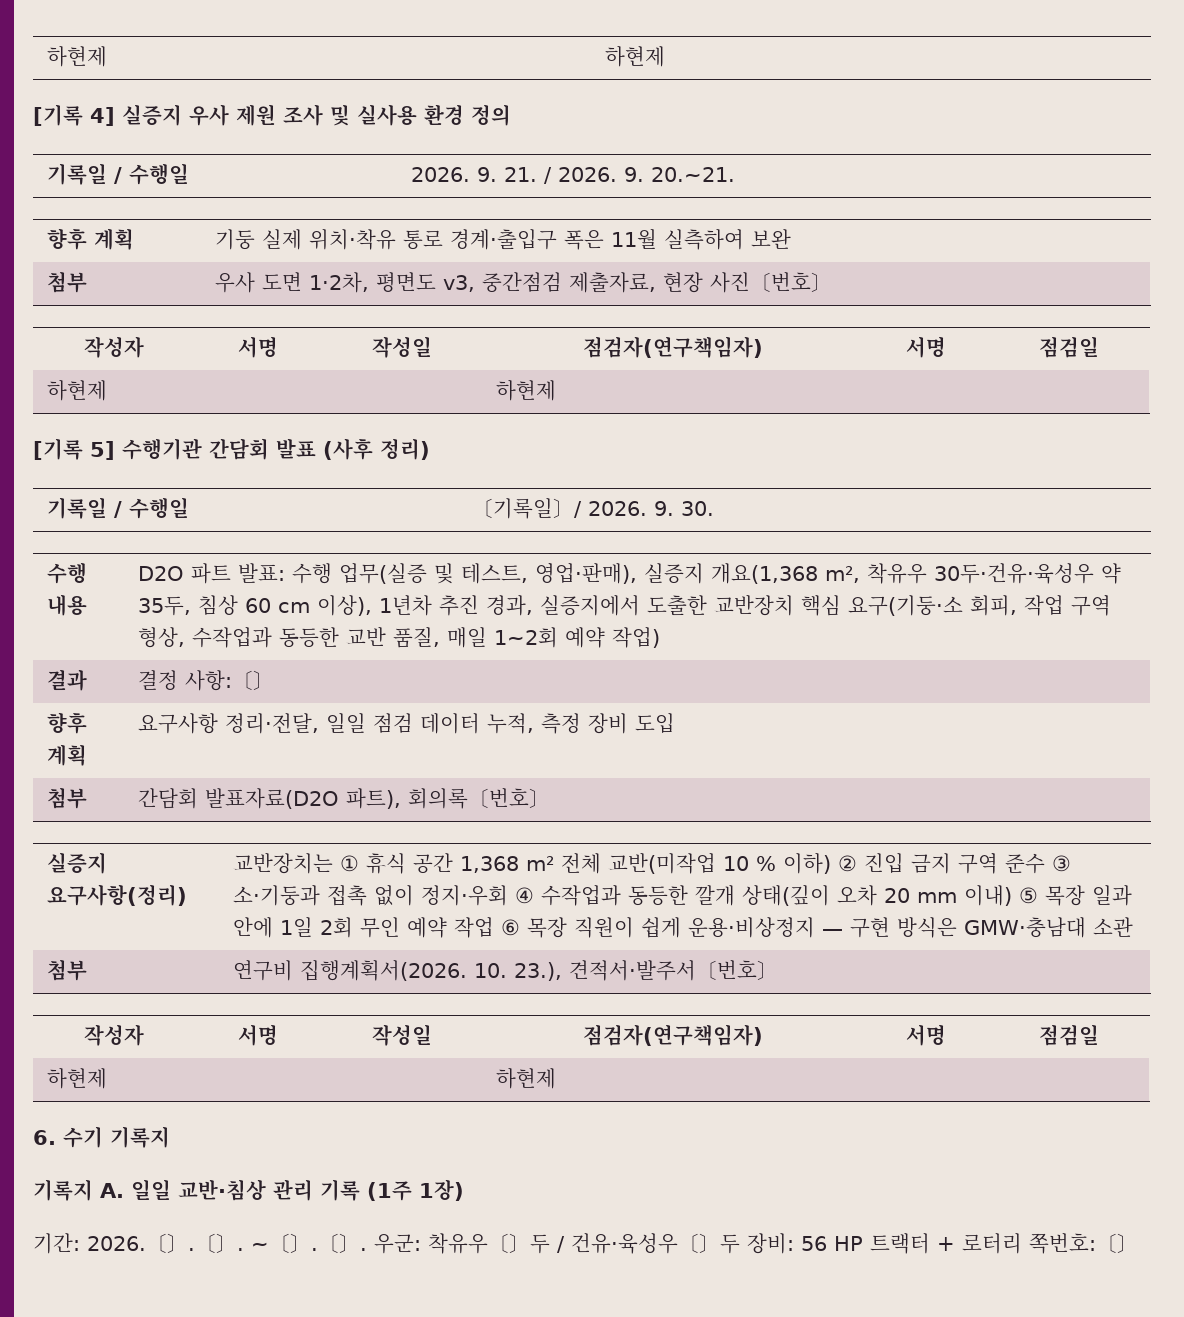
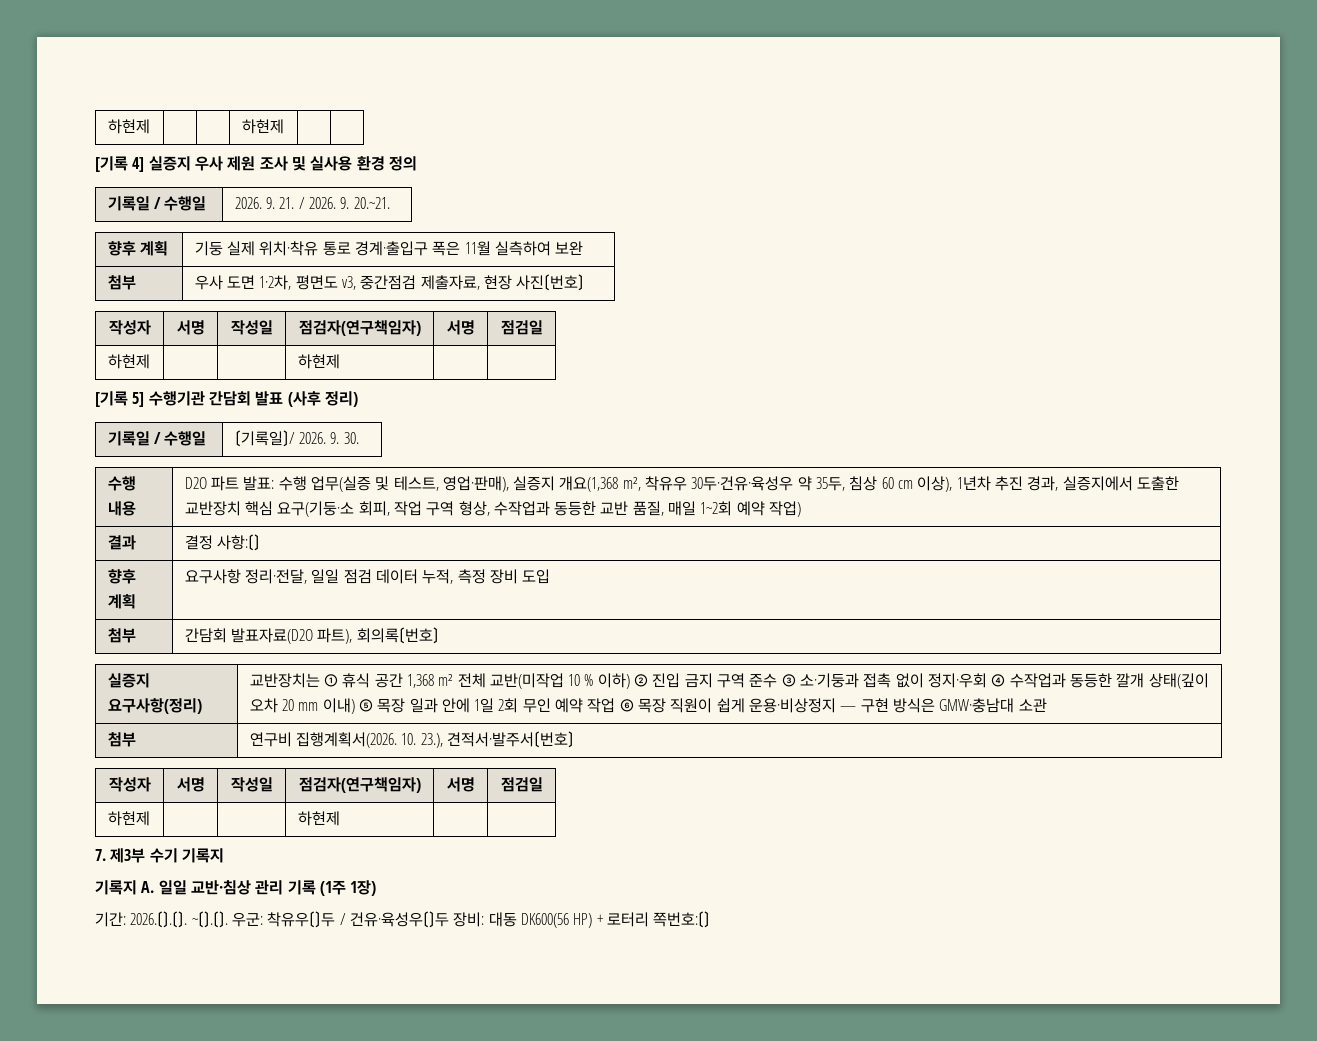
- 6. 수기 기록지
+ 7. 제3부 수기 기록지
- 우군: 착유우〔〕두 / 건유·육성우〔〕두 장비: 56 HP 트랙터 + 로터리 쪽번호:〔〕
+ 우군: 착유우〔〕두 / 건유·육성우〔〕두 장비: 대동 DK600(56 HP) + 로터리 쪽번호:〔〕

